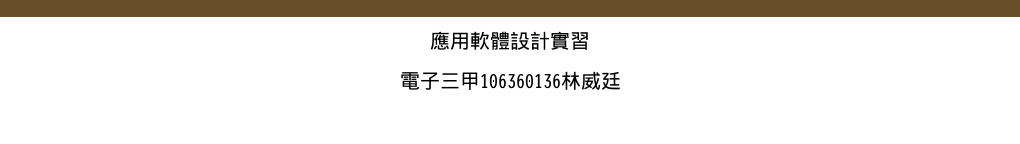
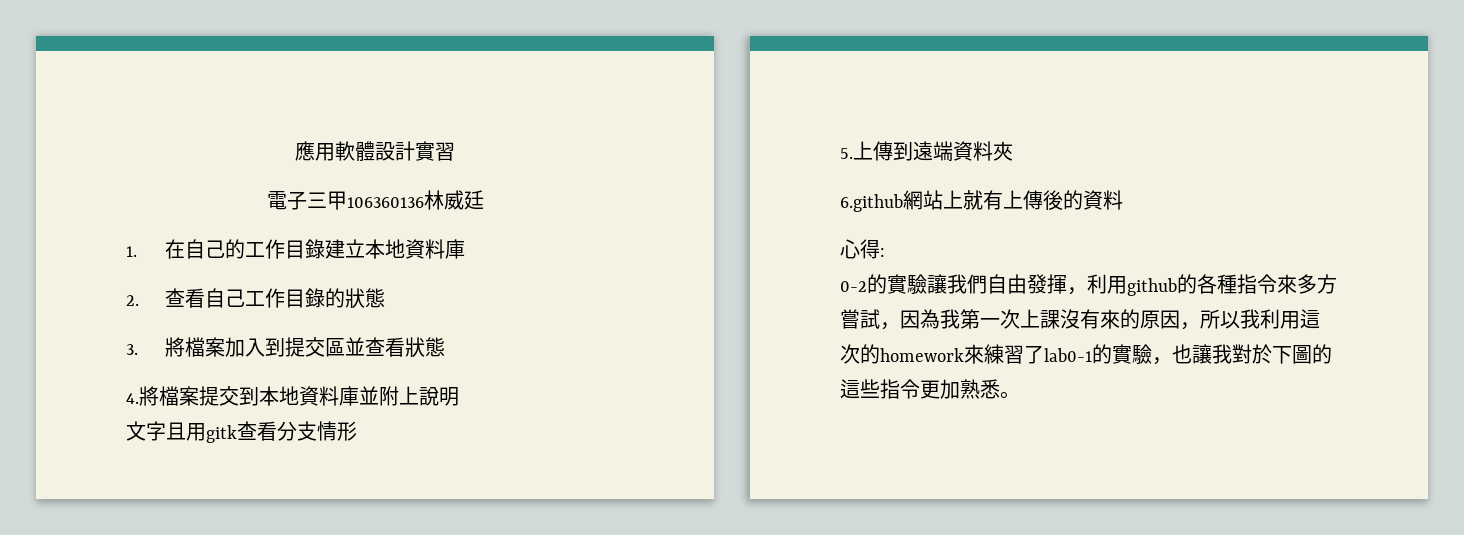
+ 1.在自己的工作目錄建立本地資料庫
+ 2.查看自己工作目錄的狀態
+ 3.將檔案加入到提交區並查看狀態
+ 4.將檔案提交到本地資料庫並附上說明
+ 文字且用gitk查看分支情形
+ 5.上傳到遠端資料夾
+ 6.github網站上就有上傳後的資料
+ 心得:
+ 0-2的實驗讓我們自由發揮，利用github的各種指令來多方嘗試，因為我第一次上課沒有來的原因，所以我利用這次的homework來練習了lab0-1的實驗，也讓我對於下圖的這些指令更加熟悉。

